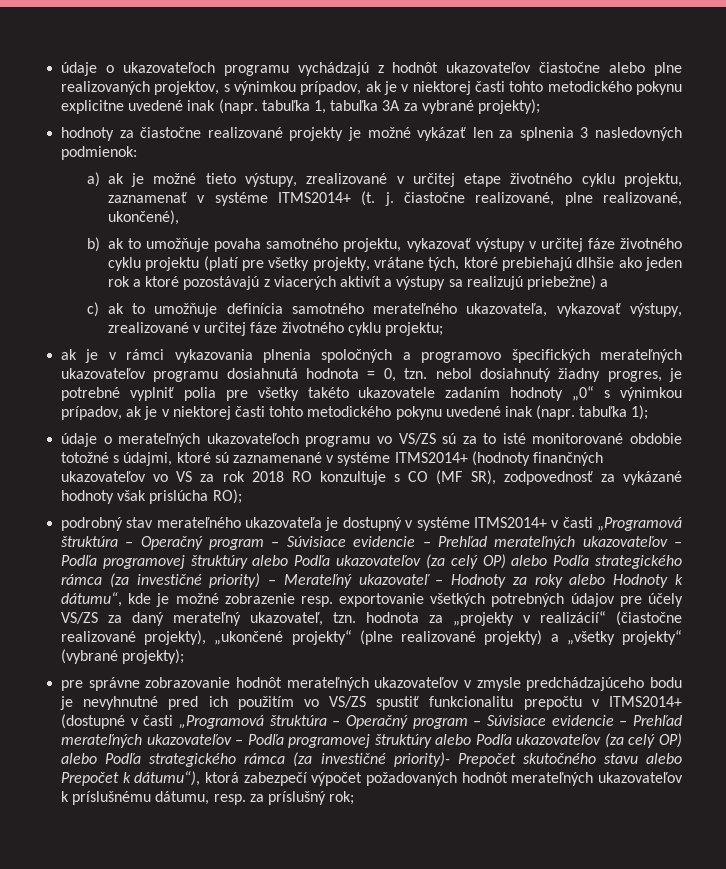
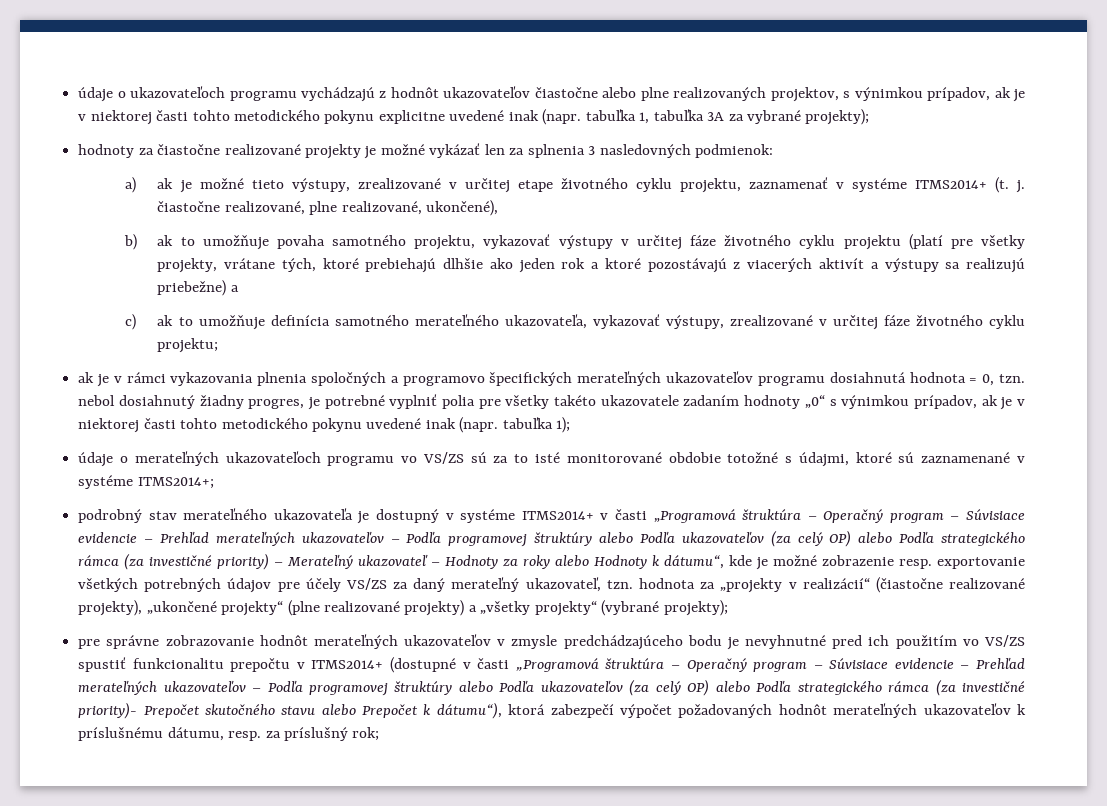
- údaje o merateľných ukazovateľoch programu vo VS/ZS sú za to isté monitorované obdobie totožné s údajmi, ktoré sú zaznamenané v systéme ITMS2014+ (hodnoty finančných ukazovateľov vo VS za rok 2018 RO konzultuje s CO (MF SR), zodpovednosť za vykázané hodnoty však prislúcha RO);
+ údaje o merateľných ukazovateľoch programu vo VS/ZS sú za to isté monitorované obdobie totožné s údajmi, ktoré sú zaznamenané v systéme ITMS2014+;

